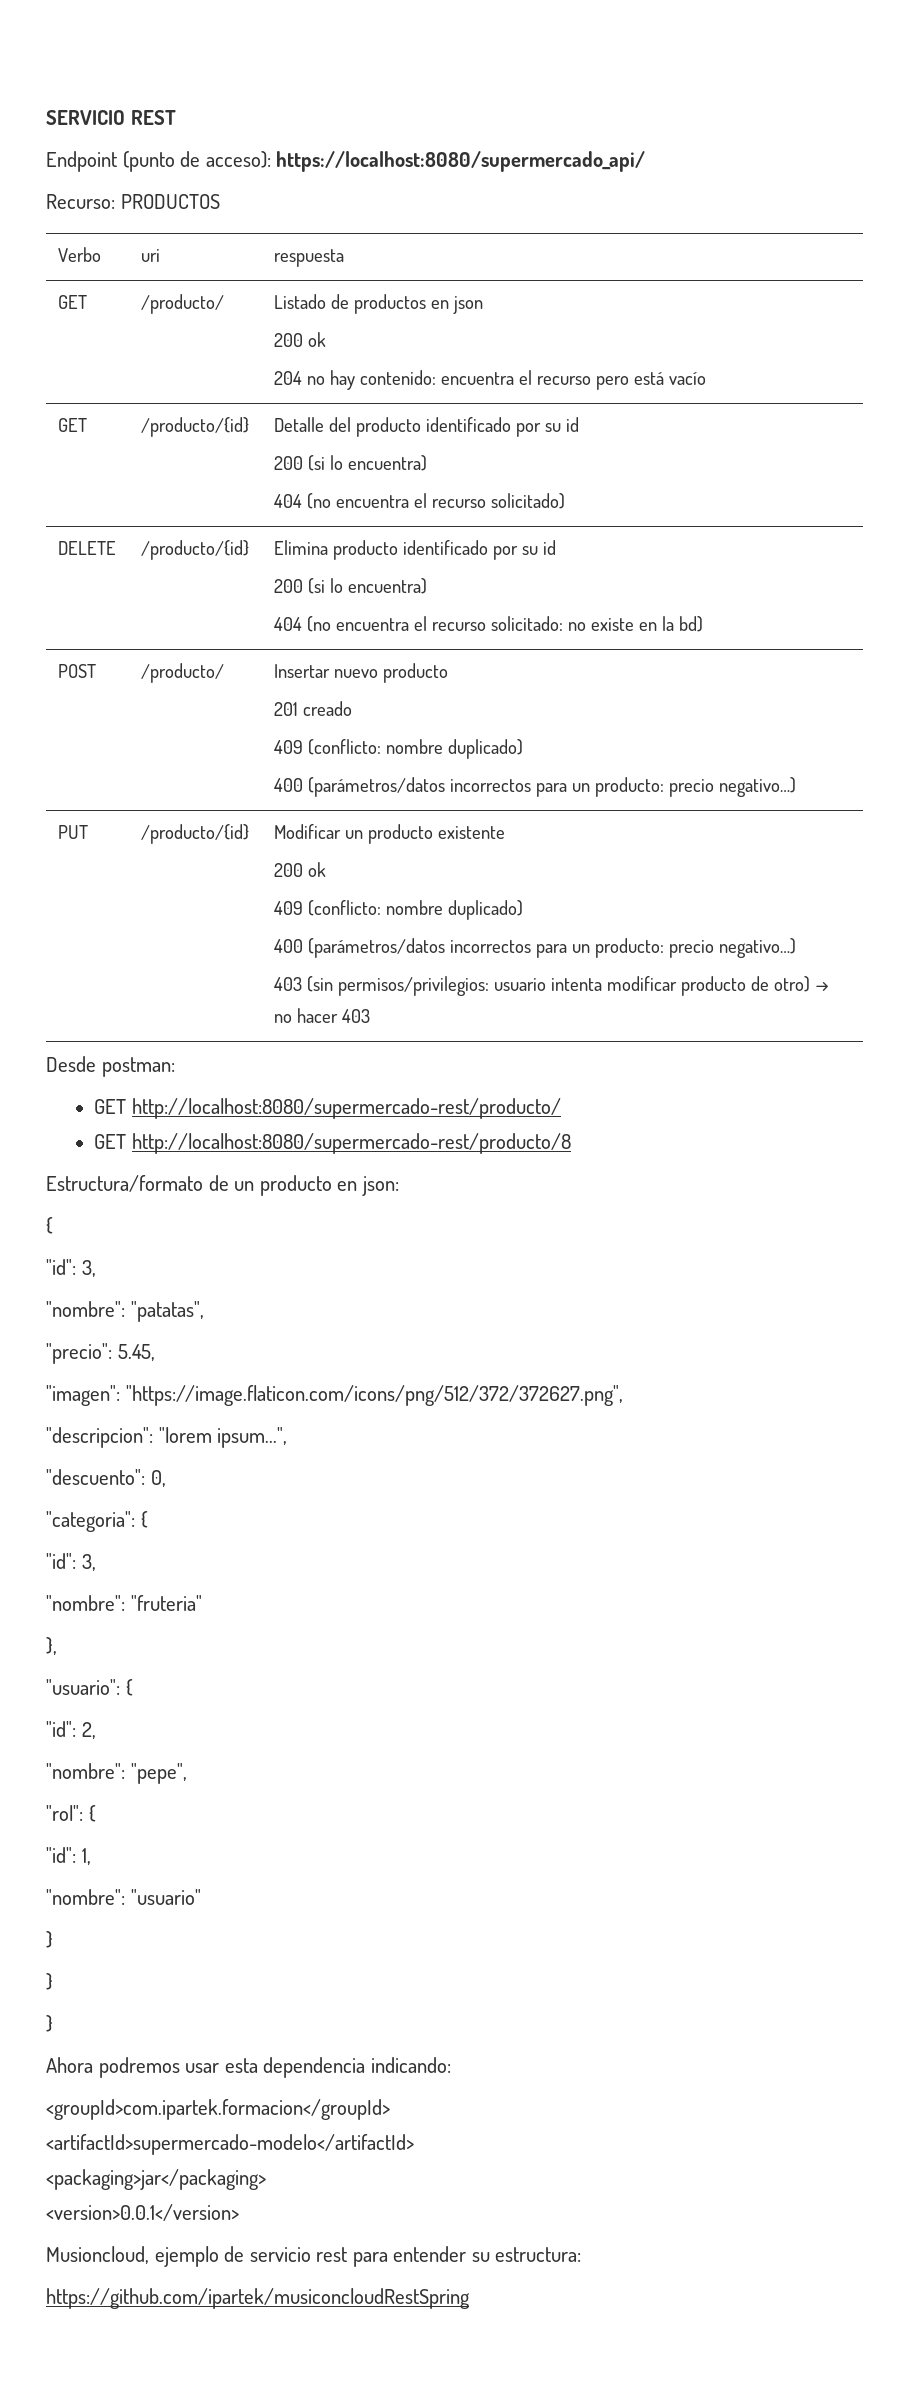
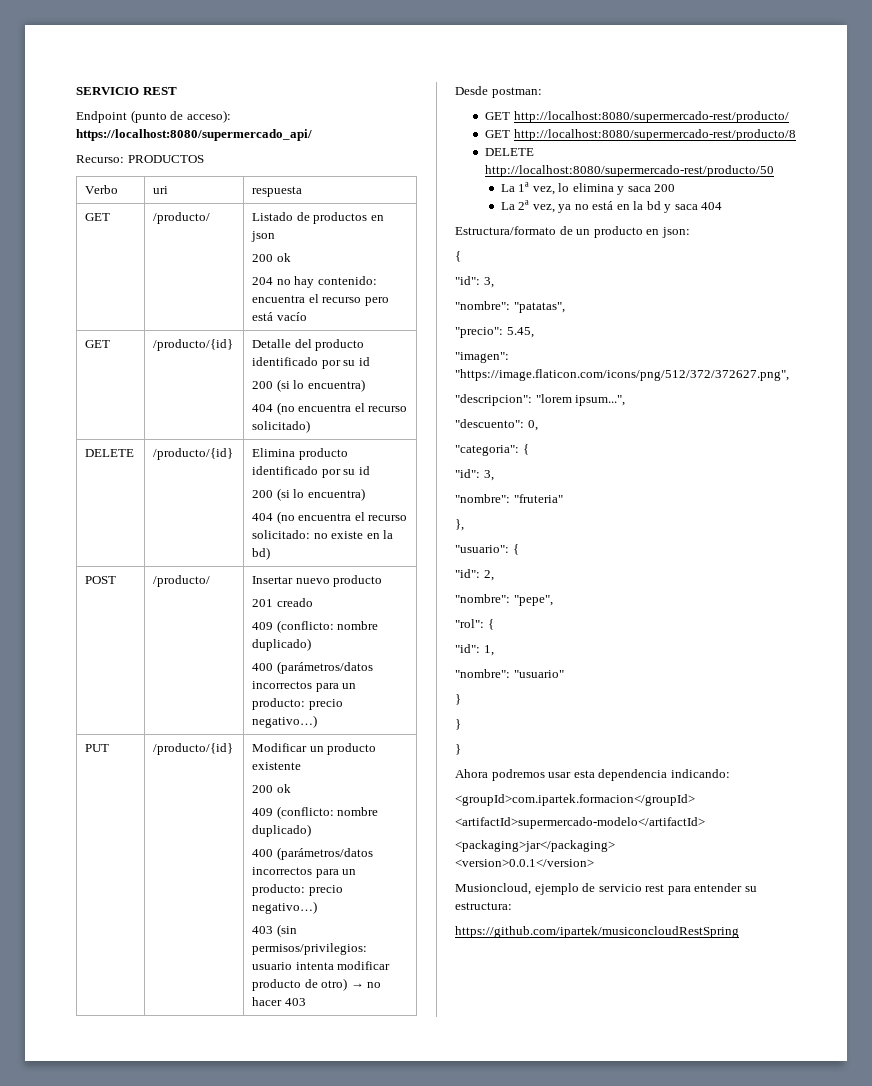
+ DELETE http://localhost:8080/supermercado-rest/producto/50
+ La 1ª vez, lo elimina y saca 200
+ La 2ª vez, ya no está en la bd y saca 404

